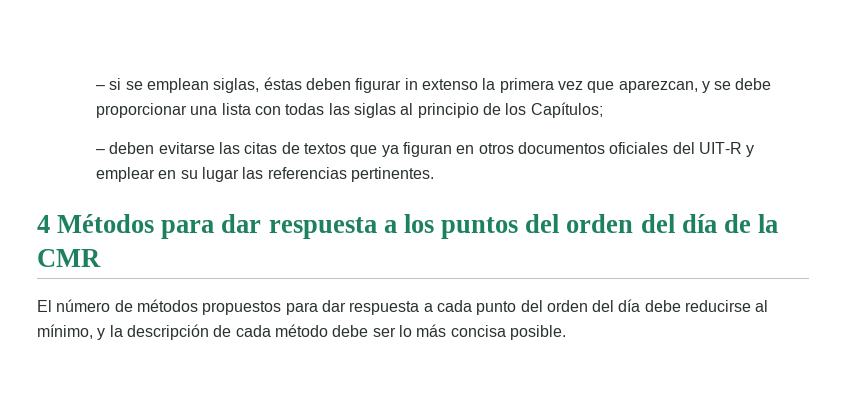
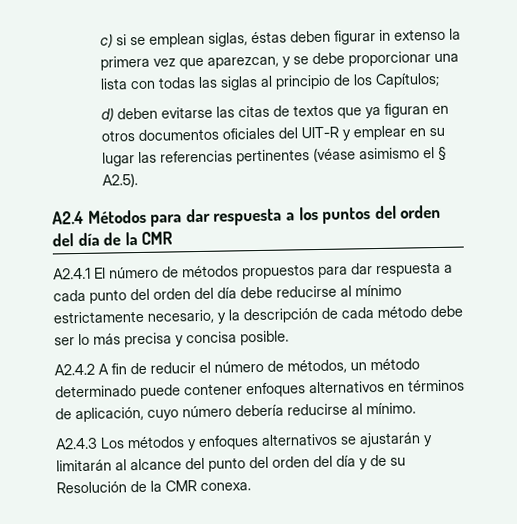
- – si se emplean siglas, éstas deben figurar in extenso la primera vez que aparezcan, y se debe proporcionar una lista con todas las siglas al principio de los Capítulos;
+ c) si se emplean siglas, éstas deben figurar in extenso la primera vez que aparezcan, y se debe proporcionar una lista con todas las siglas al principio de los Capítulos;
- – deben evitarse las citas de textos que ya figuran en otros documentos oficiales del UIT-R y emplear en su lugar las referencias pertinentes.
- 4 Métodos para dar respuesta a los puntos del orden del día de la CMR
+ d) deben evitarse las citas de textos que ya figuran en otros documentos oficiales del UIT-R y emplear en su lugar las referencias pertinentes (véase asimismo el § A2.5).
+ A2.4 Métodos para dar respuesta a los puntos del orden del día de la CMR
- El número de métodos propuestos para dar respuesta a cada punto del orden del día debe reducirse al mínimo, y la descripción de cada método debe ser lo más concisa posible.
+ A2.4.1 El número de métodos propuestos para dar respuesta a cada punto del orden del día debe reducirse al mínimo estrictamente necesario, y la descripción de cada método debe ser lo más precisa y concisa posible.
+ A2.4.2 A fin de reducir el número de métodos, un método determinado puede contener enfoques alternativos en términos de aplicación, cuyo número debería reducirse al mínimo.
+ A2.4.3 Los métodos y enfoques alternativos se ajustarán y limitarán al alcance del punto del orden del día y de su Resolución de la CMR conexa.

